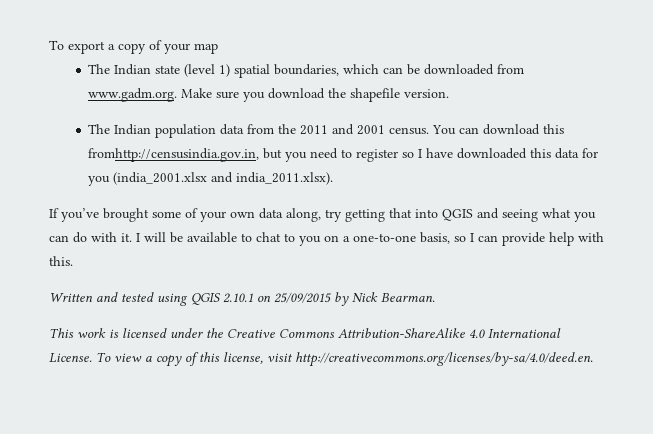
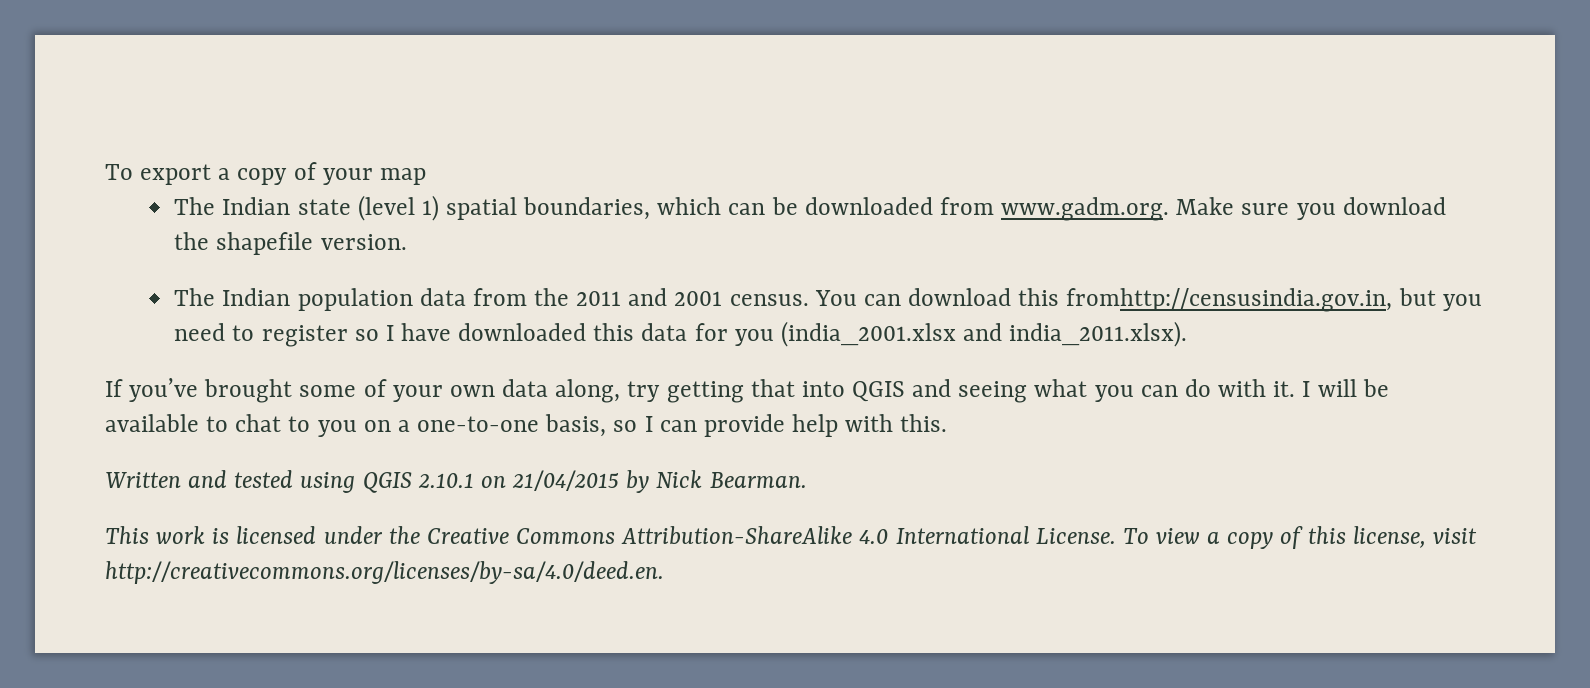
- Written and tested using QGIS 2.10.1 on 25/09/2015 by Nick Bearman.
+ Written and tested using QGIS 2.10.1 on 21/04/2015 by Nick Bearman.

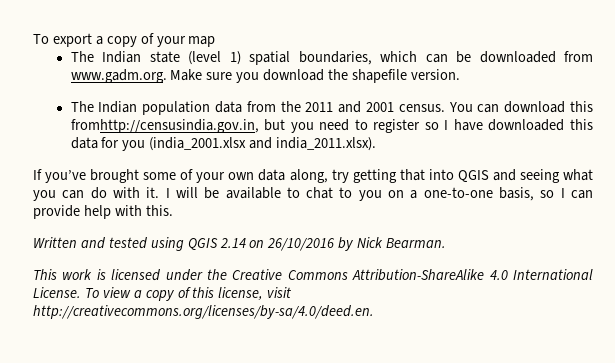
- Written and tested using QGIS 2.10.1 on 21/04/2015 by Nick Bearman.
+ Written and tested using QGIS 2.14 on 26/10/2016 by Nick Bearman.

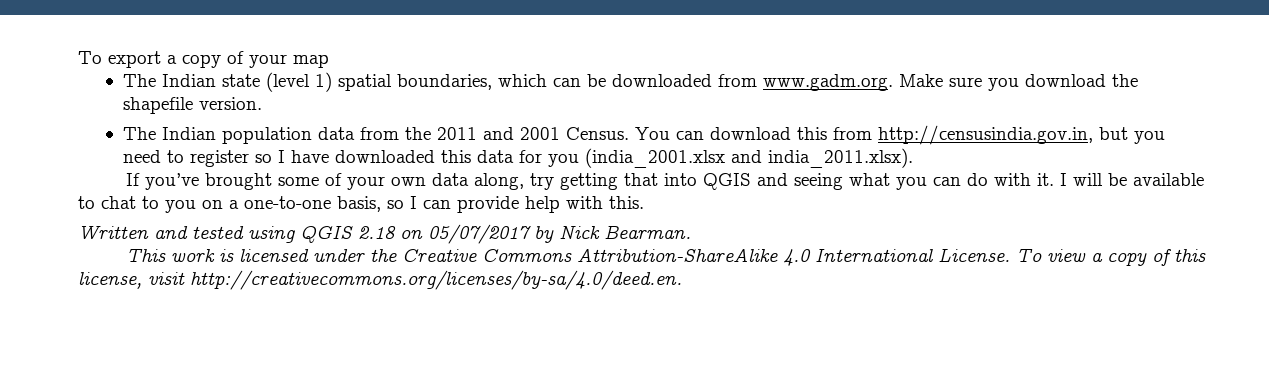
- The Indian population data from the 2011 and 2001 census.
+ The Indian population data from the 2011 and 2001 Census.
- You can download this fromhttp://censusindia.gov.in, but you need to register so I have downloaded this data for you (india_2001.xlsx and india_2011.xlsx).
+ You can download this from http://censusindia.gov.in, but you need to register so I have downloaded this data for you (india_2001.xlsx and india_2011.xlsx).
- Written and tested using QGIS 2.14 on 26/10/2016 by Nick Bearman.
+ Written and tested using QGIS 2.18 on 05/07/2017 by Nick Bearman.

